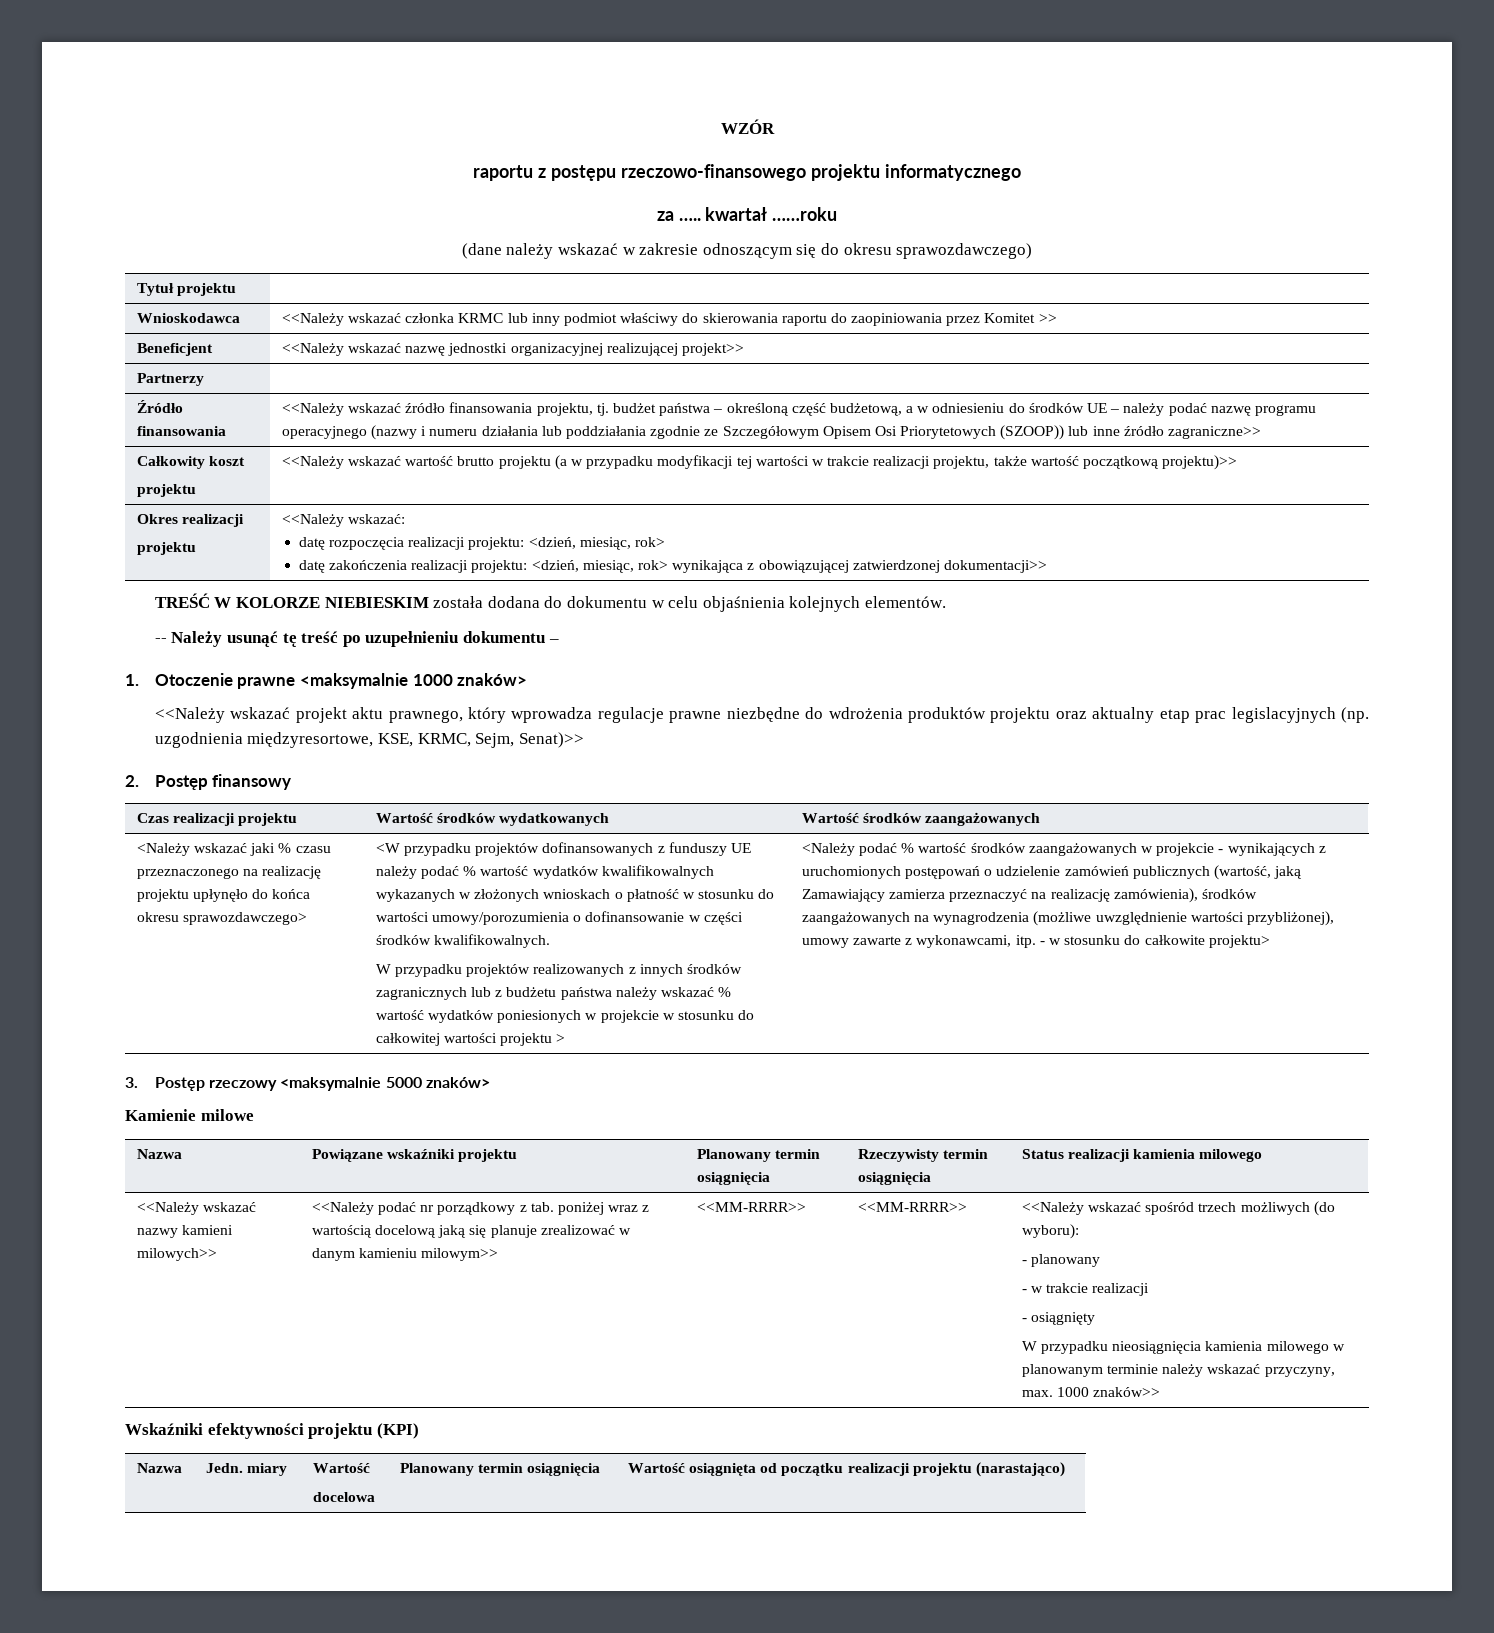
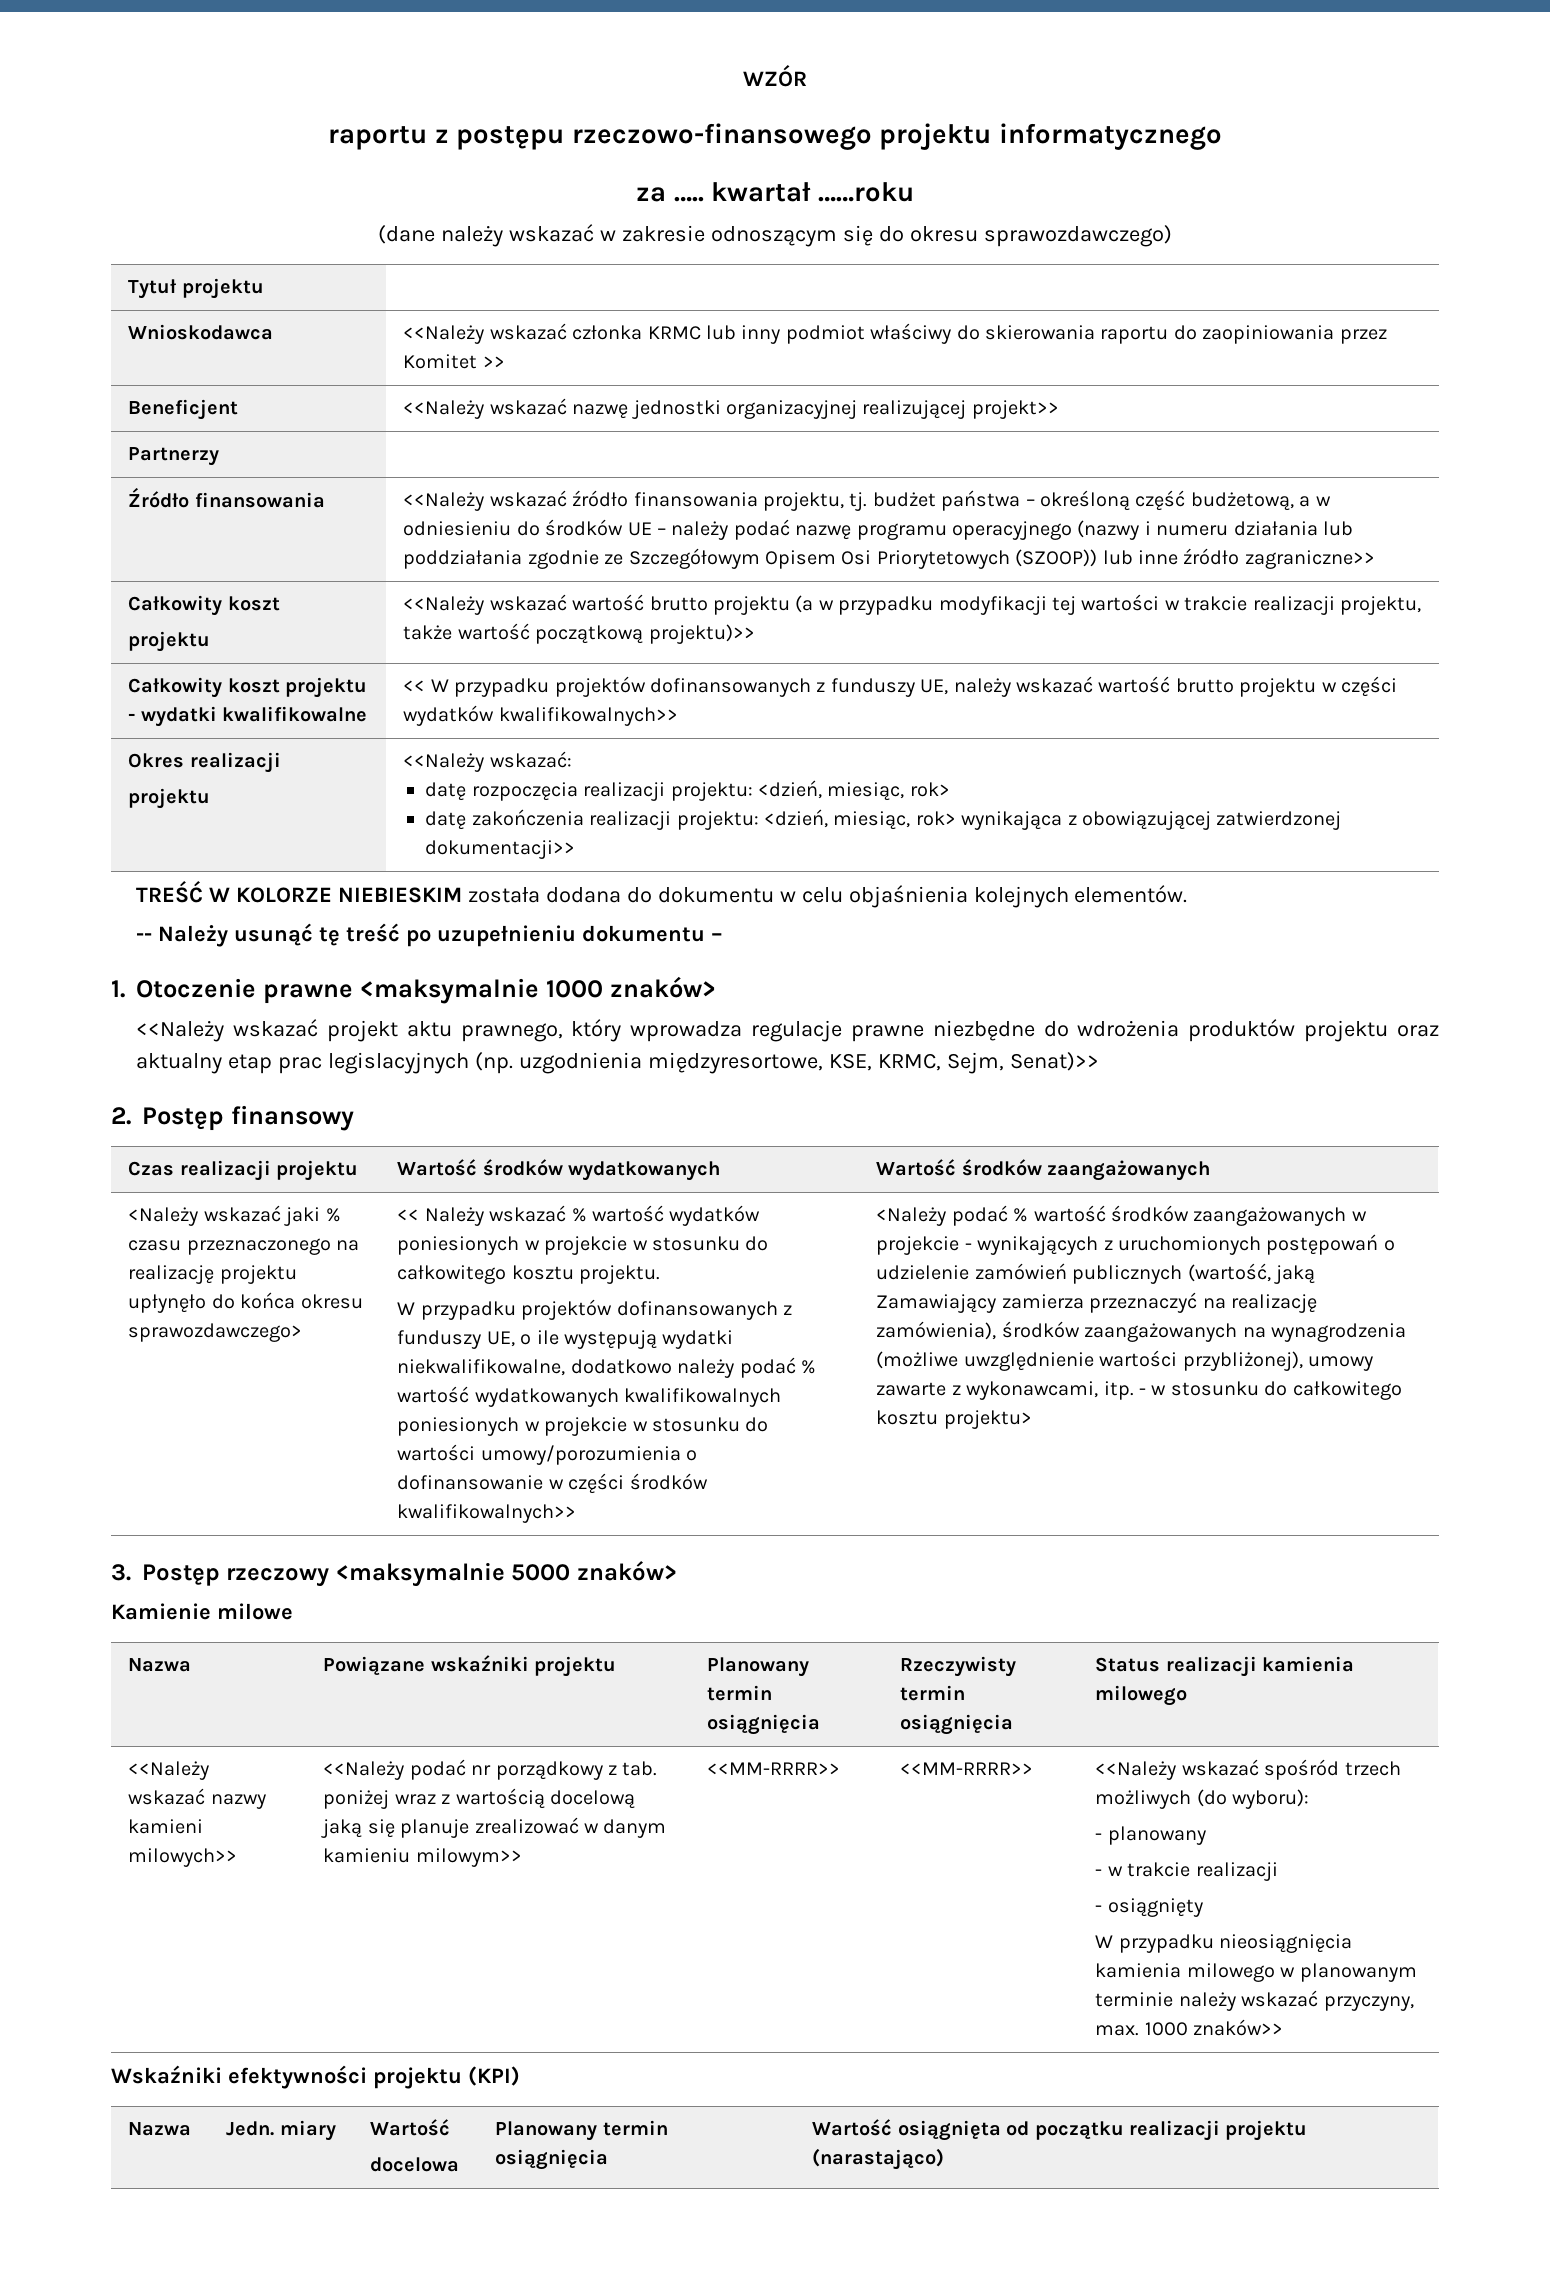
+ Całkowity koszt projektu - wydatki kwalifikowalne | << W przypadku projektów dofinansowanych z funduszy UE, należy wskazać wartość brutto projektu w części wydatków kwalifikowalnych>>
- <W przypadku projektów dofinansowanych z funduszy UE należy podać % wartość wydatków kwalifikowalnych wykazanych w złożonych wnioskach o płatność w stosunku do wartości umowy/porozumienia o dofinansowanie w części środków kwalifikowalnych.
- W przypadku projektów realizowanych z innych środków zagranicznych lub z budżetu państwa należy wskazać % wartość wydatków poniesionych w projekcie w stosunku do całkowitej wartości projektu >
+ << Należy wskazać % wartość wydatków poniesionych w projekcie w stosunku do całkowitego kosztu projektu.
+ W przypadku projektów dofinansowanych z funduszy UE, o ile występują wydatki niekwalifikowalne, dodatkowo należy podać % wartość wydatkowanych kwalifikowalnych poniesionych w projekcie w stosunku do wartości umowy/porozumienia o dofinansowanie w części środków kwalifikowalnych>>
- - w stosunku do całkowite projektu>
+ - w stosunku do całkowitego kosztu projektu>

